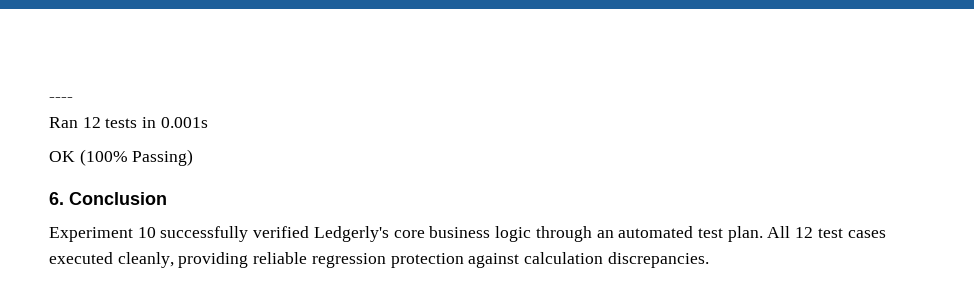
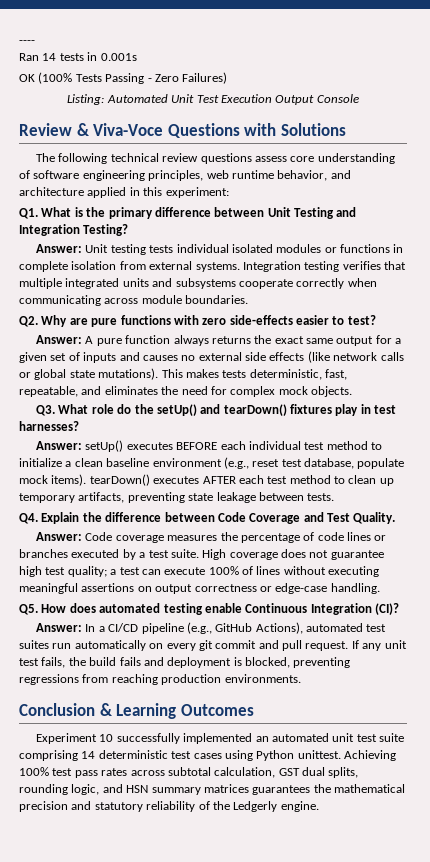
- Ran 12 tests in 0.001s
+ Ran 14 tests in 0.001s
- OK (100% Passing)
- 6. Conclusion
- Experiment 10 successfully verified Ledgerly's core business logic through an automated test plan. All 12 test cases executed cleanly, providing reliable regression protection against calculation discrepancies.
+ OK (100% Tests Passing - Zero Failures)
+ Listing: Automated Unit Test Execution Output Console
+ Review & Viva-Voce Questions with Solutions
+ The following technical review questions assess core understanding of software engineering principles, web runtime behavior, and architecture applied in this experiment:
+ Q1. What is the primary difference between Unit Testing and Integration Testing?
+ Answer: Unit testing tests individual isolated modules or functions in complete isolation from external systems. Integration testing verifies that multiple integrated units and subsystems cooperate correctly when communicating across module boundaries.
+ Q2. Why are pure functions with zero side-effects easier to test?
+ Answer: A pure function always returns the exact same output for a given set of inputs and causes no external side effects (like network calls or global state mutations). This makes tests deterministic, fast, repeatable, and eliminates the need for complex mock objects.
+ Q3. What role do the setUp() and tearDown() fixtures play in test harnesses?
+ Answer: setUp() executes BEFORE each individual test method to initialize a clean baseline environment (e.g., reset test database, populate mock items). tearDown() executes AFTER each test method to clean up temporary artifacts, preventing state leakage between tests.
+ Q4. Explain the difference between Code Coverage and Test Quality.
+ Answer: Code coverage measures the percentage of code lines or branches executed by a test suite. High coverage does not guarantee high test quality; a test can execute 100% of lines without executing meaningful assertions on output correctness or edge-case handling.
+ Q5. How does automated testing enable Continuous Integration (CI)?
+ Answer: In a CI/CD pipeline (e.g., GitHub Actions), automated test suites run automatically on every git commit and pull request. If any unit test fails, the build fails and deployment is blocked, preventing regressions from reaching production environments.
+ Conclusion & Learning Outcomes
+ Experiment 10 successfully implemented an automated unit test suite comprising 14 deterministic test cases using Python unittest. Achieving 100% test pass rates across subtotal calculation, GST dual splits, rounding logic, and HSN summary matrices guarantees the mathematical precision and statutory reliability of the Ledgerly engine.

